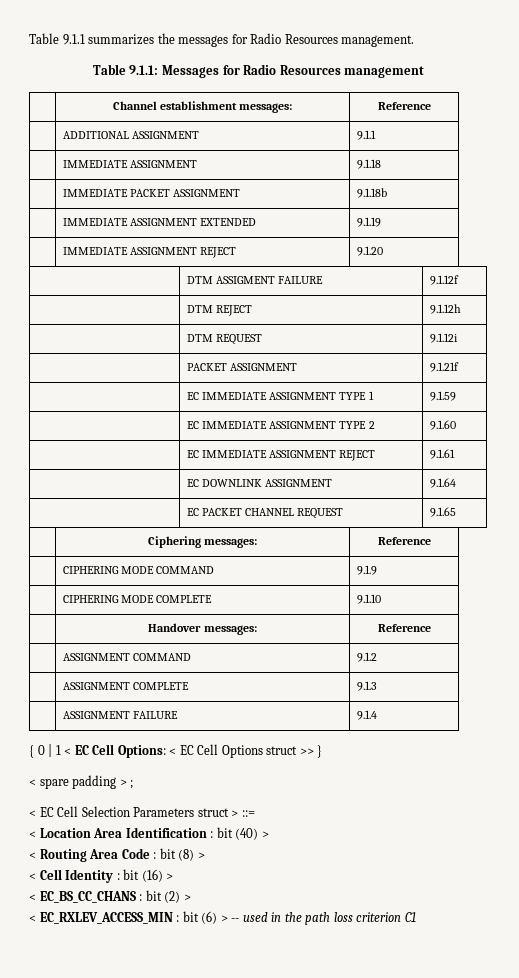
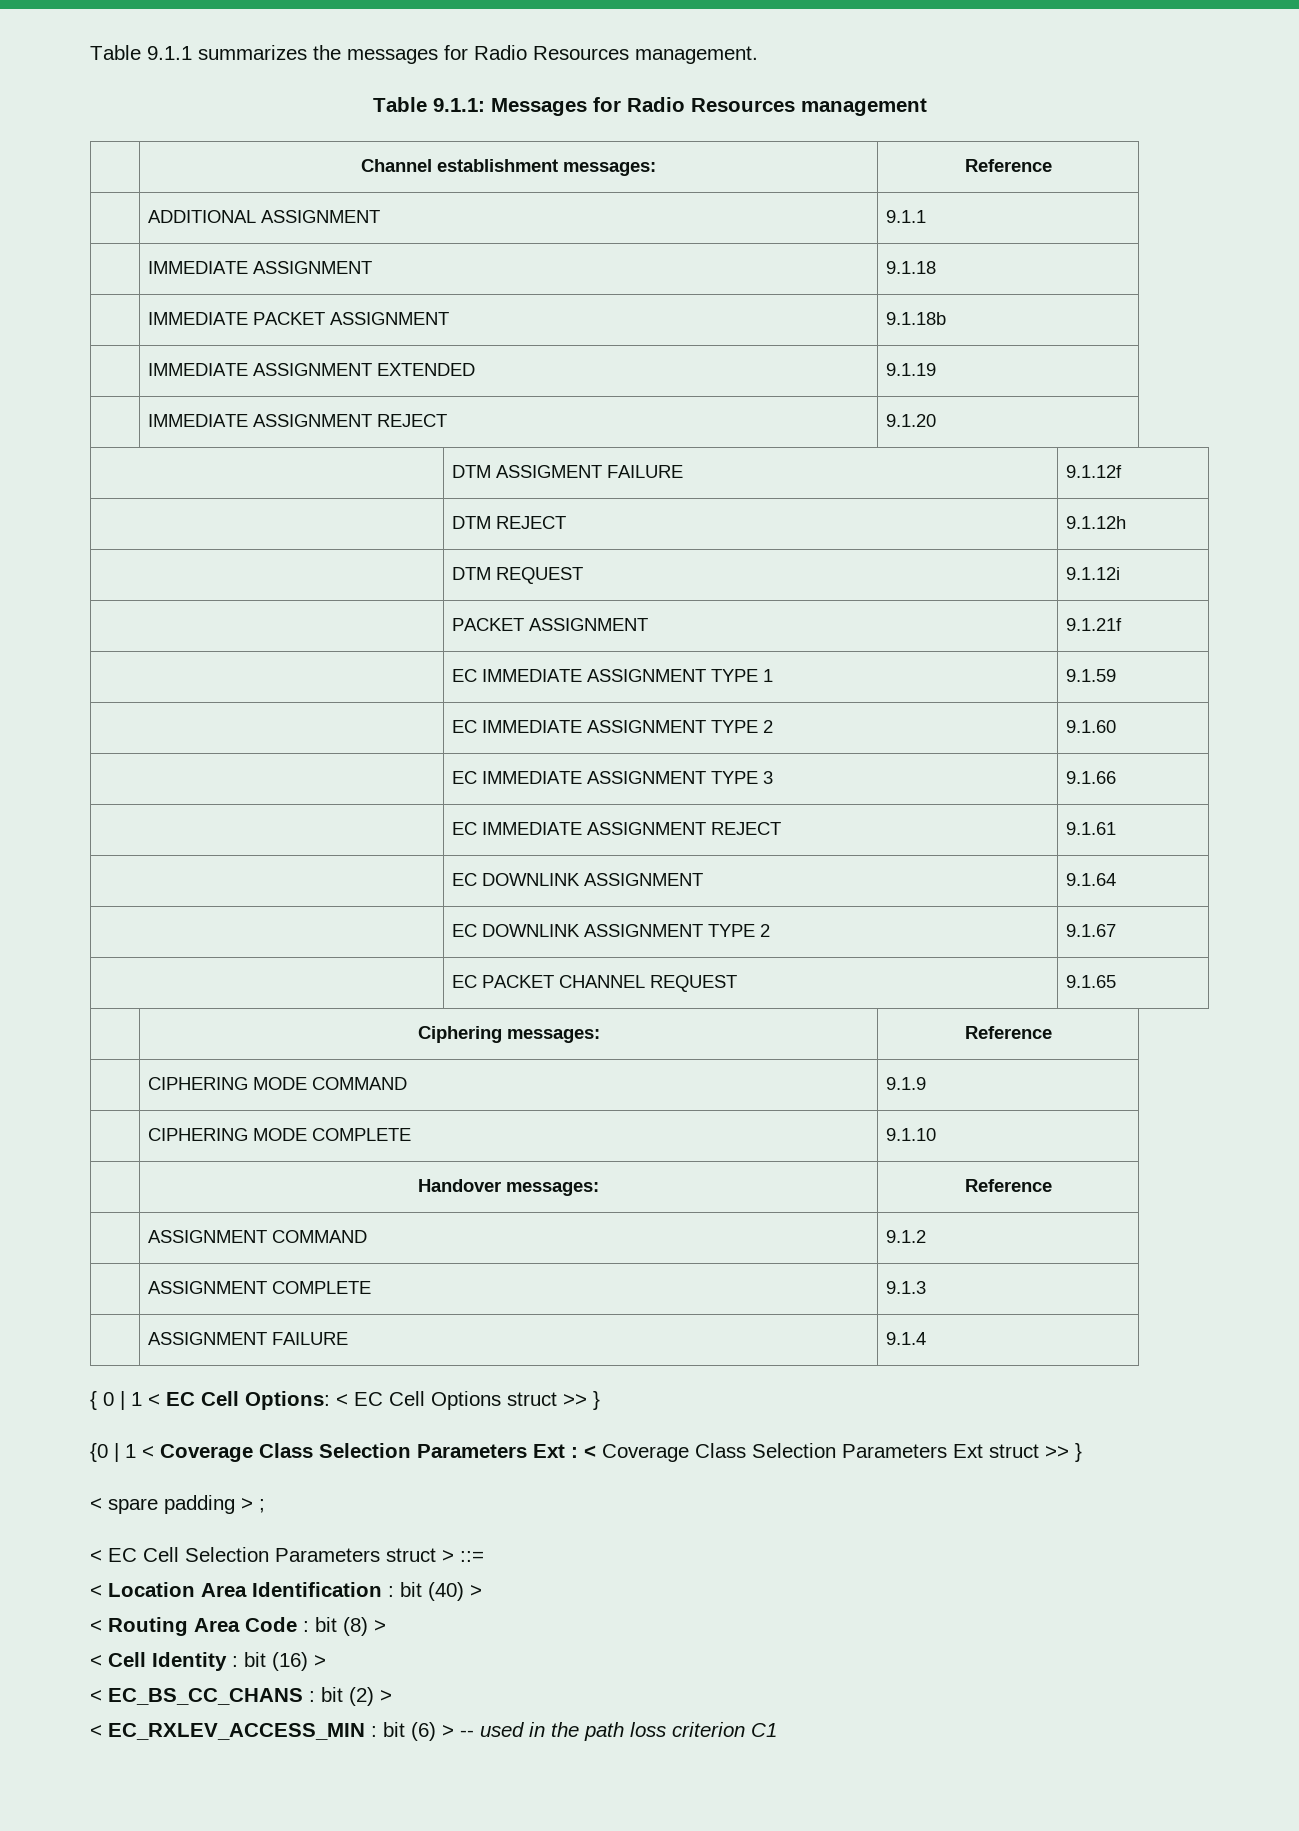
+ | EC IMMEDIATE ASSIGNMENT TYPE 3 | 9.1.66
+ | EC DOWNLINK ASSIGNMENT TYPE 2 | 9.1.67
+ {0 | 1 < Coverage Class Selection Parameters Ext : < Coverage Class Selection Parameters Ext struct >> }

